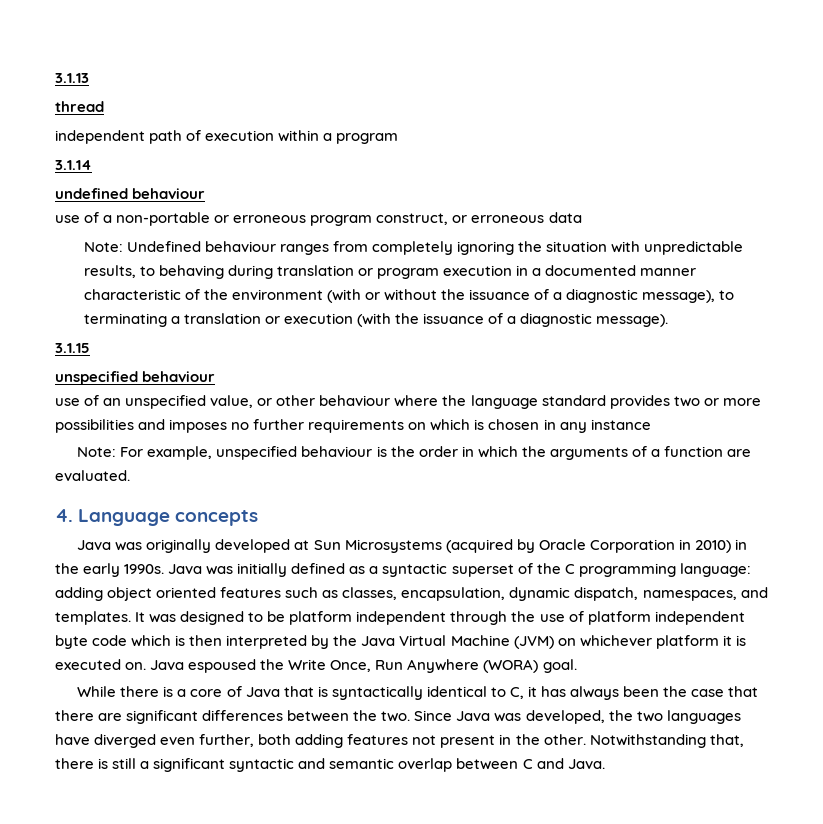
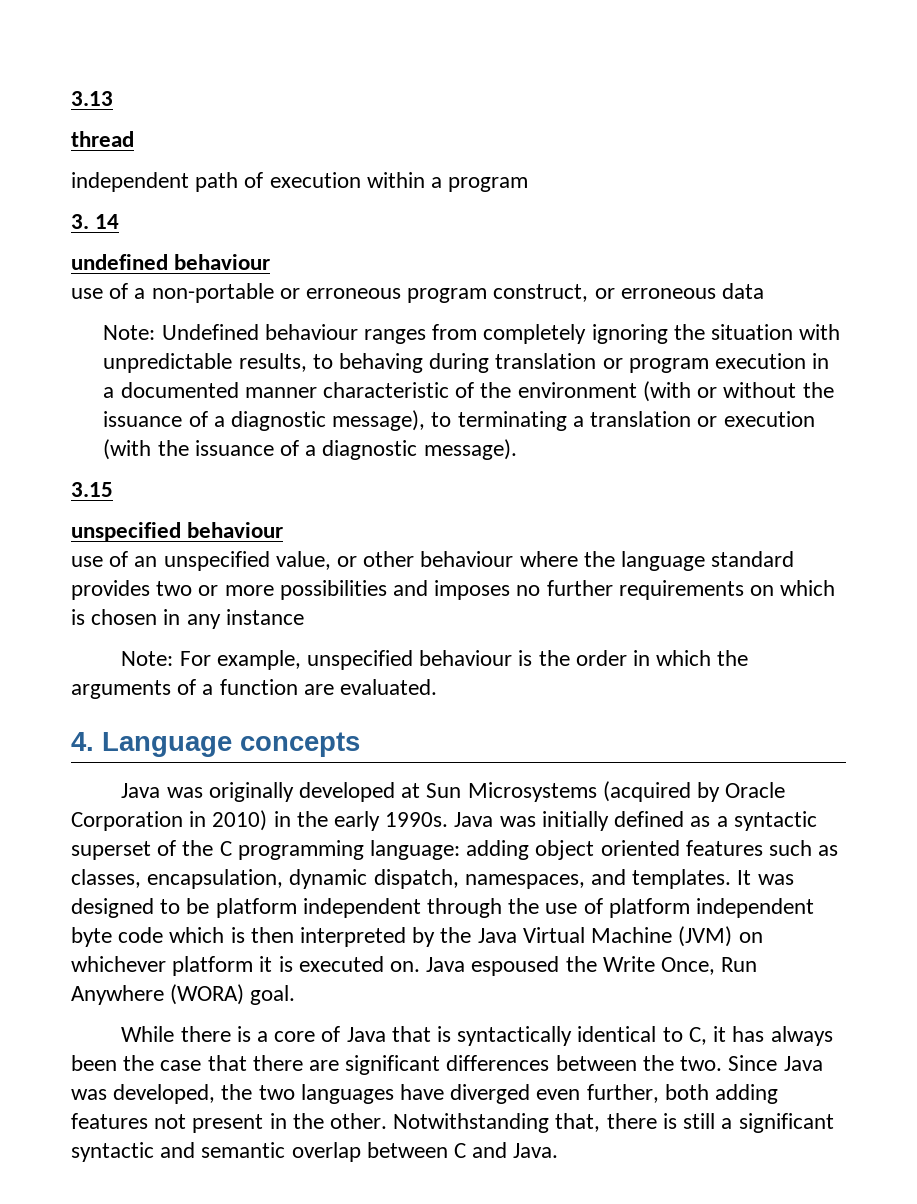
- 3.1.13
+ 3.13
- 3.1.14
+ 3. 14
- 3.1.15
+ 3.15

